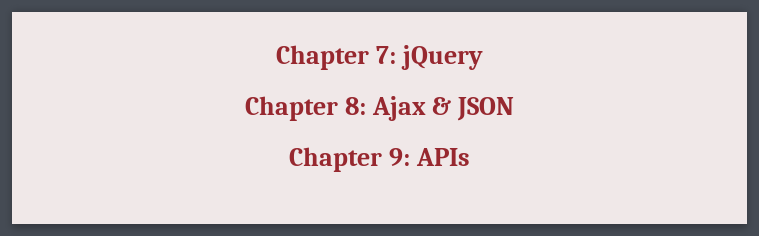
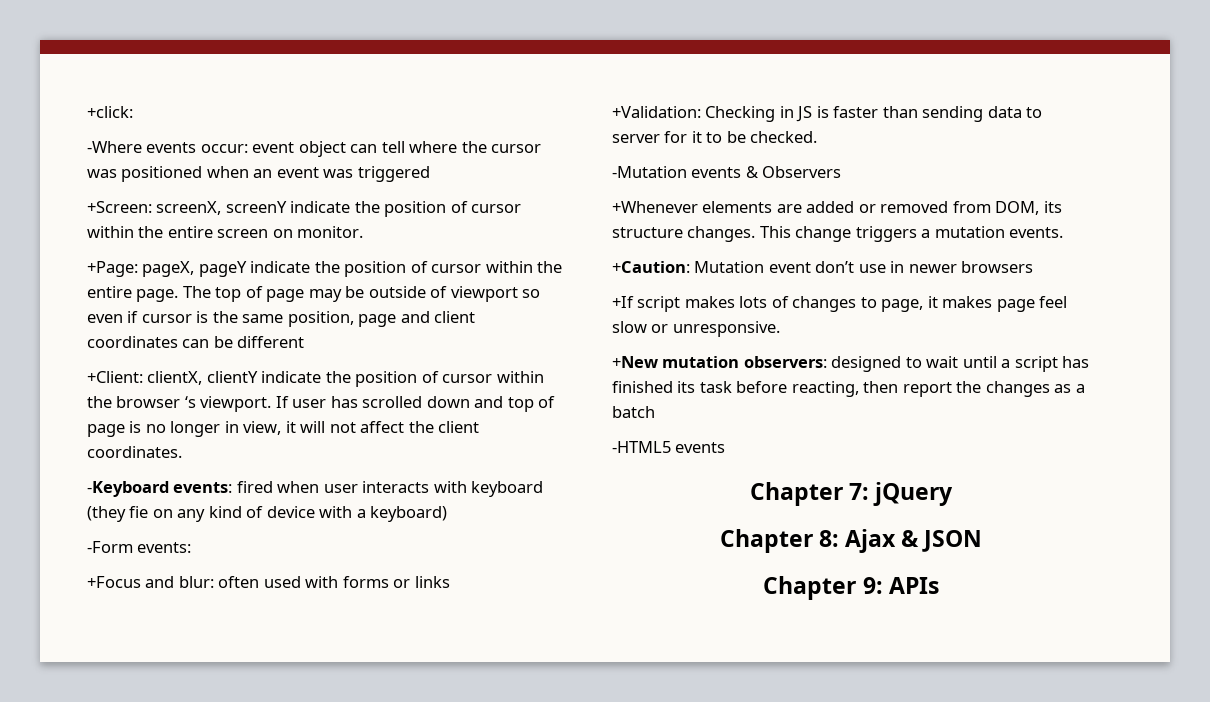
+ +click:
+ -Where events occur: event object can tell where the cursor was positioned when an event was triggered
+ +Screen: screenX, screenY indicate the position of cursor within the entire screen on monitor.
+ +Page: pageX, pageY indicate the position of cursor within the entire page. The top of page may be outside of viewport so even if cursor is the same position, page and client coordinates can be different
+ +Client: clientX, clientY indicate the position of cursor within the browser ‘s viewport. If user has scrolled down and top of page is no longer in view, it will not affect the client coordinates.
+ -Keyboard events: fired when user interacts with keyboard (they fie on any kind of device with a keyboard)
+ -Form events:
+ +Focus and blur: often used with forms or links
+ +Validation: Checking in JS is faster than sending data to server for it to be checked.
+ -Mutation events & Observers
+ +Whenever elements are added or removed from DOM, its structure changes. This change triggers a mutation events.
+ +Caution: Mutation event don’t use in newer browsers
+ +If script makes lots of changes to page, it makes page feel slow or unresponsive.
+ +New mutation observers: designed to wait until a script has finished its task before reacting, then report the changes as a batch
+ -HTML5 events

